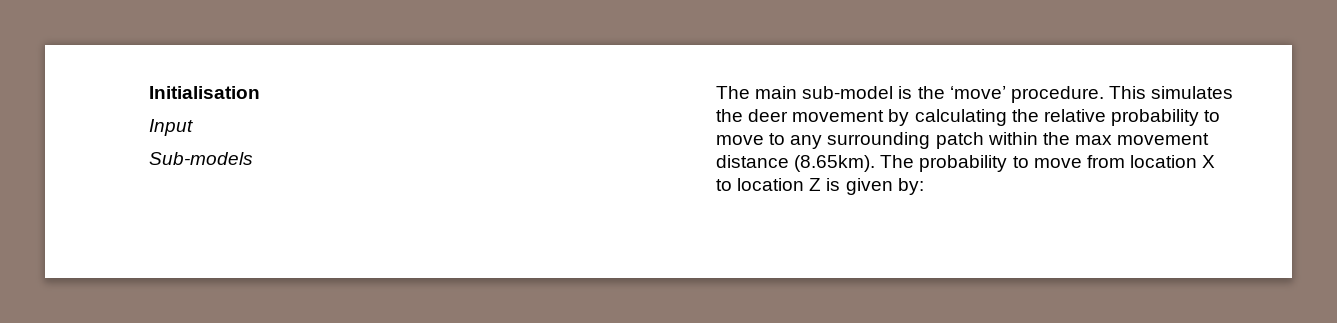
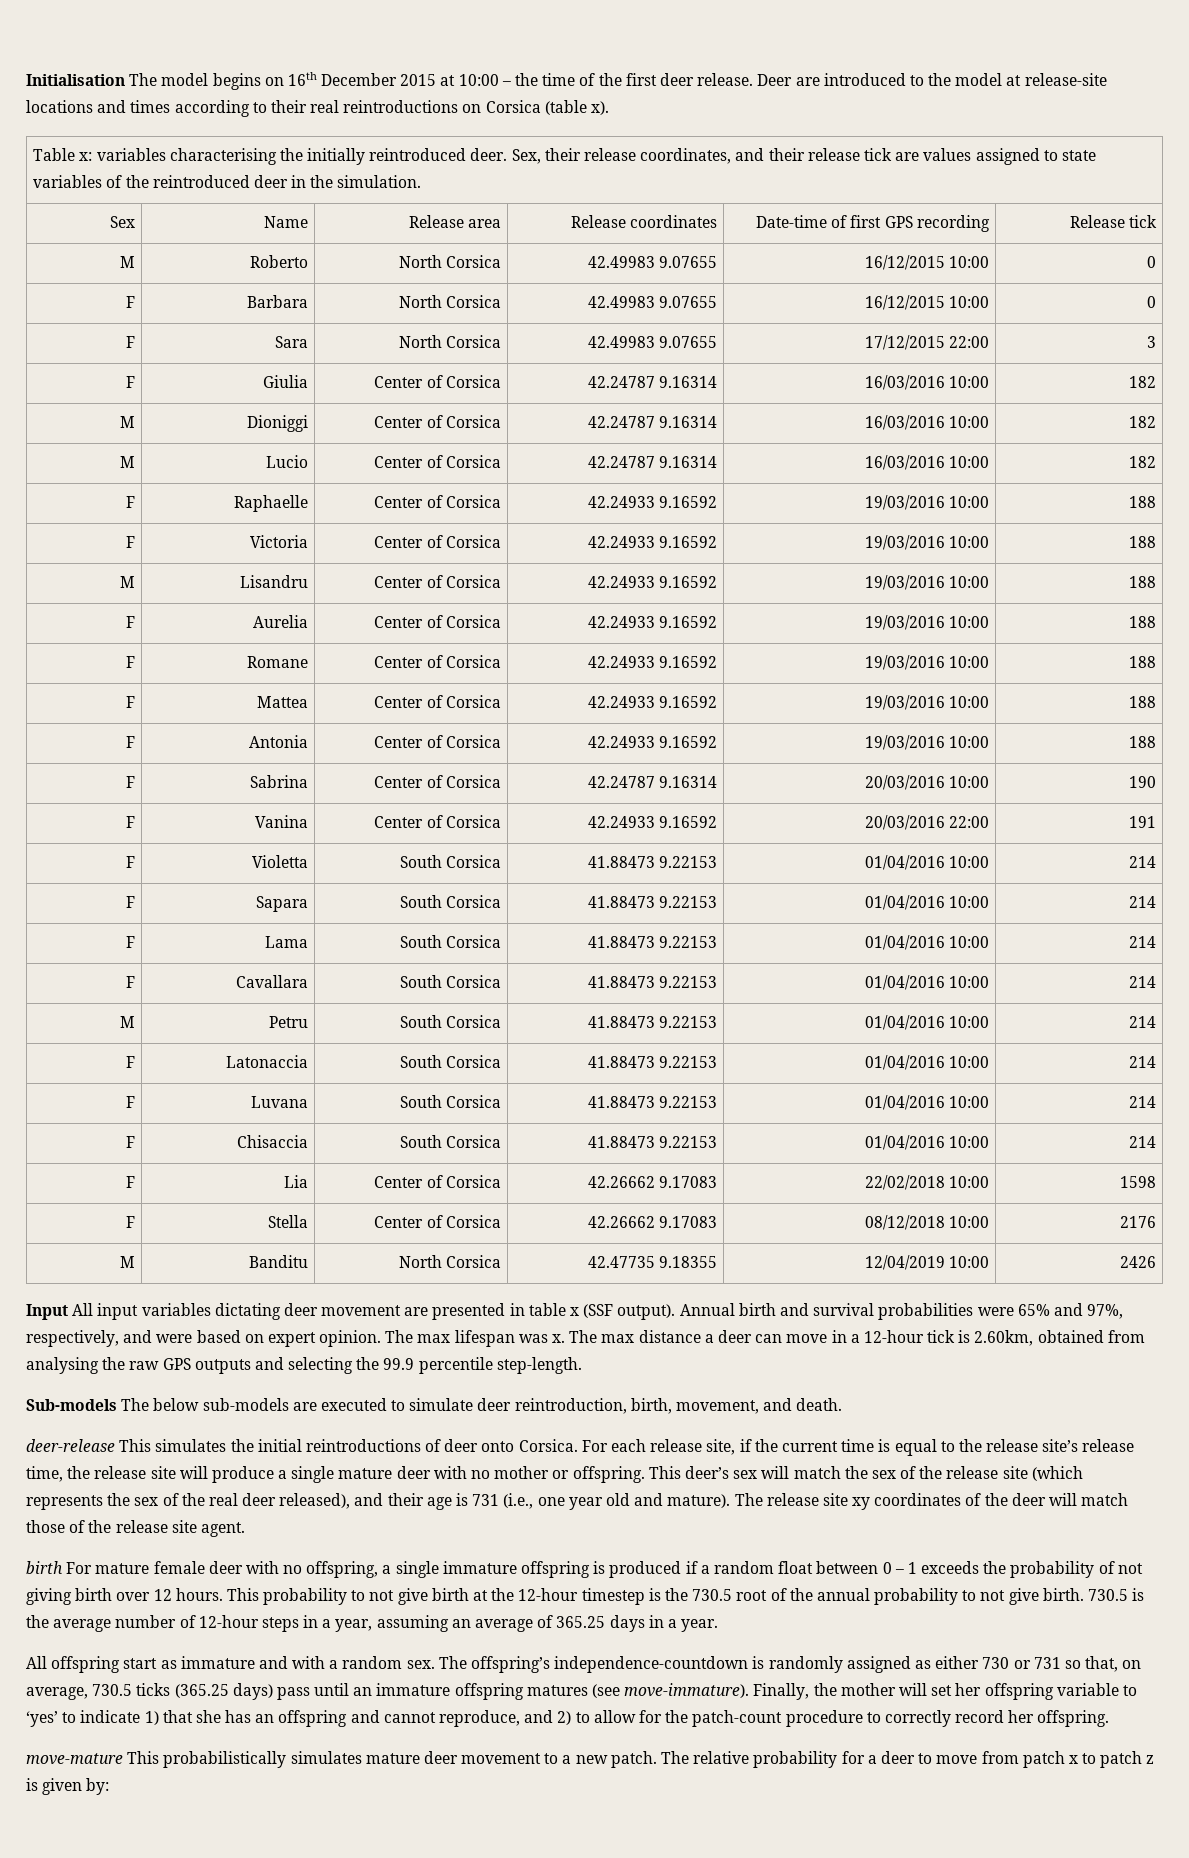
- Initialisation
- Input
- Sub-models
- The main sub-model is the ‘move’ procedure. This simulates the deer movement by calculating the relative probability to move to any surrounding patch within the max movement distance (8.65km). The probability to move from location X to location Z is given by:
+ Initialisation The model begins on 16th December 2015 at 10:00 – the time of the first deer release. Deer are introduced to the model at release-site locations and times according to their real reintroductions on Corsica (table x).
+ Table x: variables characterising the initially reintroduced deer. Sex, their release coordinates, and their release tick are values assigned to state variables of the reintroduced deer in the simulation.
+ Sex | Name | Release area | Release coordinates | Date-time of first GPS recording | Release tick
+ M | Roberto | North Corsica | 42.49983 9.07655 | 16/12/2015 10:00 | 0
+ F | Barbara | North Corsica | 42.49983 9.07655 | 16/12/2015 10:00 | 0
+ F | Sara | North Corsica | 42.49983 9.07655 | 17/12/2015 22:00 | 3
+ F | Giulia | Center of Corsica | 42.24787 9.16314 | 16/03/2016 10:00 | 182
+ M | Dioniggi | Center of Corsica | 42.24787 9.16314 | 16/03/2016 10:00 | 182
+ M | Lucio | Center of Corsica | 42.24787 9.16314 | 16/03/2016 10:00 | 182
+ F | Raphaelle | Center of Corsica | 42.24933 9.16592 | 19/03/2016 10:00 | 188
+ F | Victoria | Center of Corsica | 42.24933 9.16592 | 19/03/2016 10:00 | 188
+ M | Lisandru | Center of Corsica | 42.24933 9.16592 | 19/03/2016 10:00 | 188
+ F | Aurelia | Center of Corsica | 42.24933 9.16592 | 19/03/2016 10:00 | 188
+ F | Romane | Center of Corsica | 42.24933 9.16592 | 19/03/2016 10:00 | 188
+ F | Mattea | Center of Corsica | 42.24933 9.16592 | 19/03/2016 10:00 | 188
+ F | Antonia | Center of Corsica | 42.24933 9.16592 | 19/03/2016 10:00 | 188
+ F | Sabrina | Center of Corsica | 42.24787 9.16314 | 20/03/2016 10:00 | 190
+ F | Vanina | Center of Corsica | 42.24933 9.16592 | 20/03/2016 22:00 | 191
+ F | Violetta | South Corsica | 41.88473 9.22153 | 01/04/2016 10:00 | 214
+ F | Sapara | South Corsica | 41.88473 9.22153 | 01/04/2016 10:00 | 214
+ F | Lama | South Corsica | 41.88473 9.22153 | 01/04/2016 10:00 | 214
+ F | Cavallara | South Corsica | 41.88473 9.22153 | 01/04/2016 10:00 | 214
+ M | Petru | South Corsica | 41.88473 9.22153 | 01/04/2016 10:00 | 214
+ F | Latonaccia | South Corsica | 41.88473 9.22153 | 01/04/2016 10:00 | 214
+ F | Luvana | South Corsica | 41.88473 9.22153 | 01/04/2016 10:00 | 214
+ F | Chisaccia | South Corsica | 41.88473 9.22153 | 01/04/2016 10:00 | 214
+ F | Lia | Center of Corsica | 42.26662 9.17083 | 22/02/2018 10:00 | 1598
+ F | Stella | Center of Corsica | 42.26662 9.17083 | 08/12/2018 10:00 | 2176
+ M | Banditu | North Corsica | 42.47735 9.18355 | 12/04/2019 10:00 | 2426
+ Input All input variables dictating deer movement are presented in table x (SSF output). Annual birth and survival probabilities were 65% and 97%, respectively, and were based on expert opinion. The max lifespan was x. The max distance a deer can move in a 12-hour tick is 2.60km, obtained from analysing the raw GPS outputs and selecting the 99.9 percentile step-length.
+ Sub-models The below sub-models are executed to simulate deer reintroduction, birth, movement, and death.
+ deer-release This simulates the initial reintroductions of deer onto Corsica. For each release site, if the current time is equal to the release site’s release time, the release site will produce a single mature deer with no mother or offspring. This deer’s sex will match the sex of the release site (which represents the sex of the real deer released), and their age is 731 (i.e., one year old and mature). The release site xy coordinates of the deer will match those of the release site agent.
+ birth For mature female deer with no offspring, a single immature offspring is produced if a random float between 0 – 1 exceeds the probability of not giving birth over 12 hours. This probability to not give birth at the 12-hour timestep is the 730.5 root of the annual probability to not give birth. 730.5 is the average number of 12-hour steps in a year, assuming an average of 365.25 days in a year.
+ All offspring start as immature and with a random sex. The offspring’s independence-countdown is randomly assigned as either 730 or 731 so that, on average, 730.5 ticks (365.25 days) pass until an immature offspring matures (see move-immature). Finally, the mother will set her offspring variable to ‘yes’ to indicate 1) that she has an offspring and cannot reproduce, and 2) to allow for the patch-count procedure to correctly record her offspring.
+ move-mature This probabilistically simulates mature deer movement to a new patch. The relative probability for a deer to move from patch x to patch z is given by:

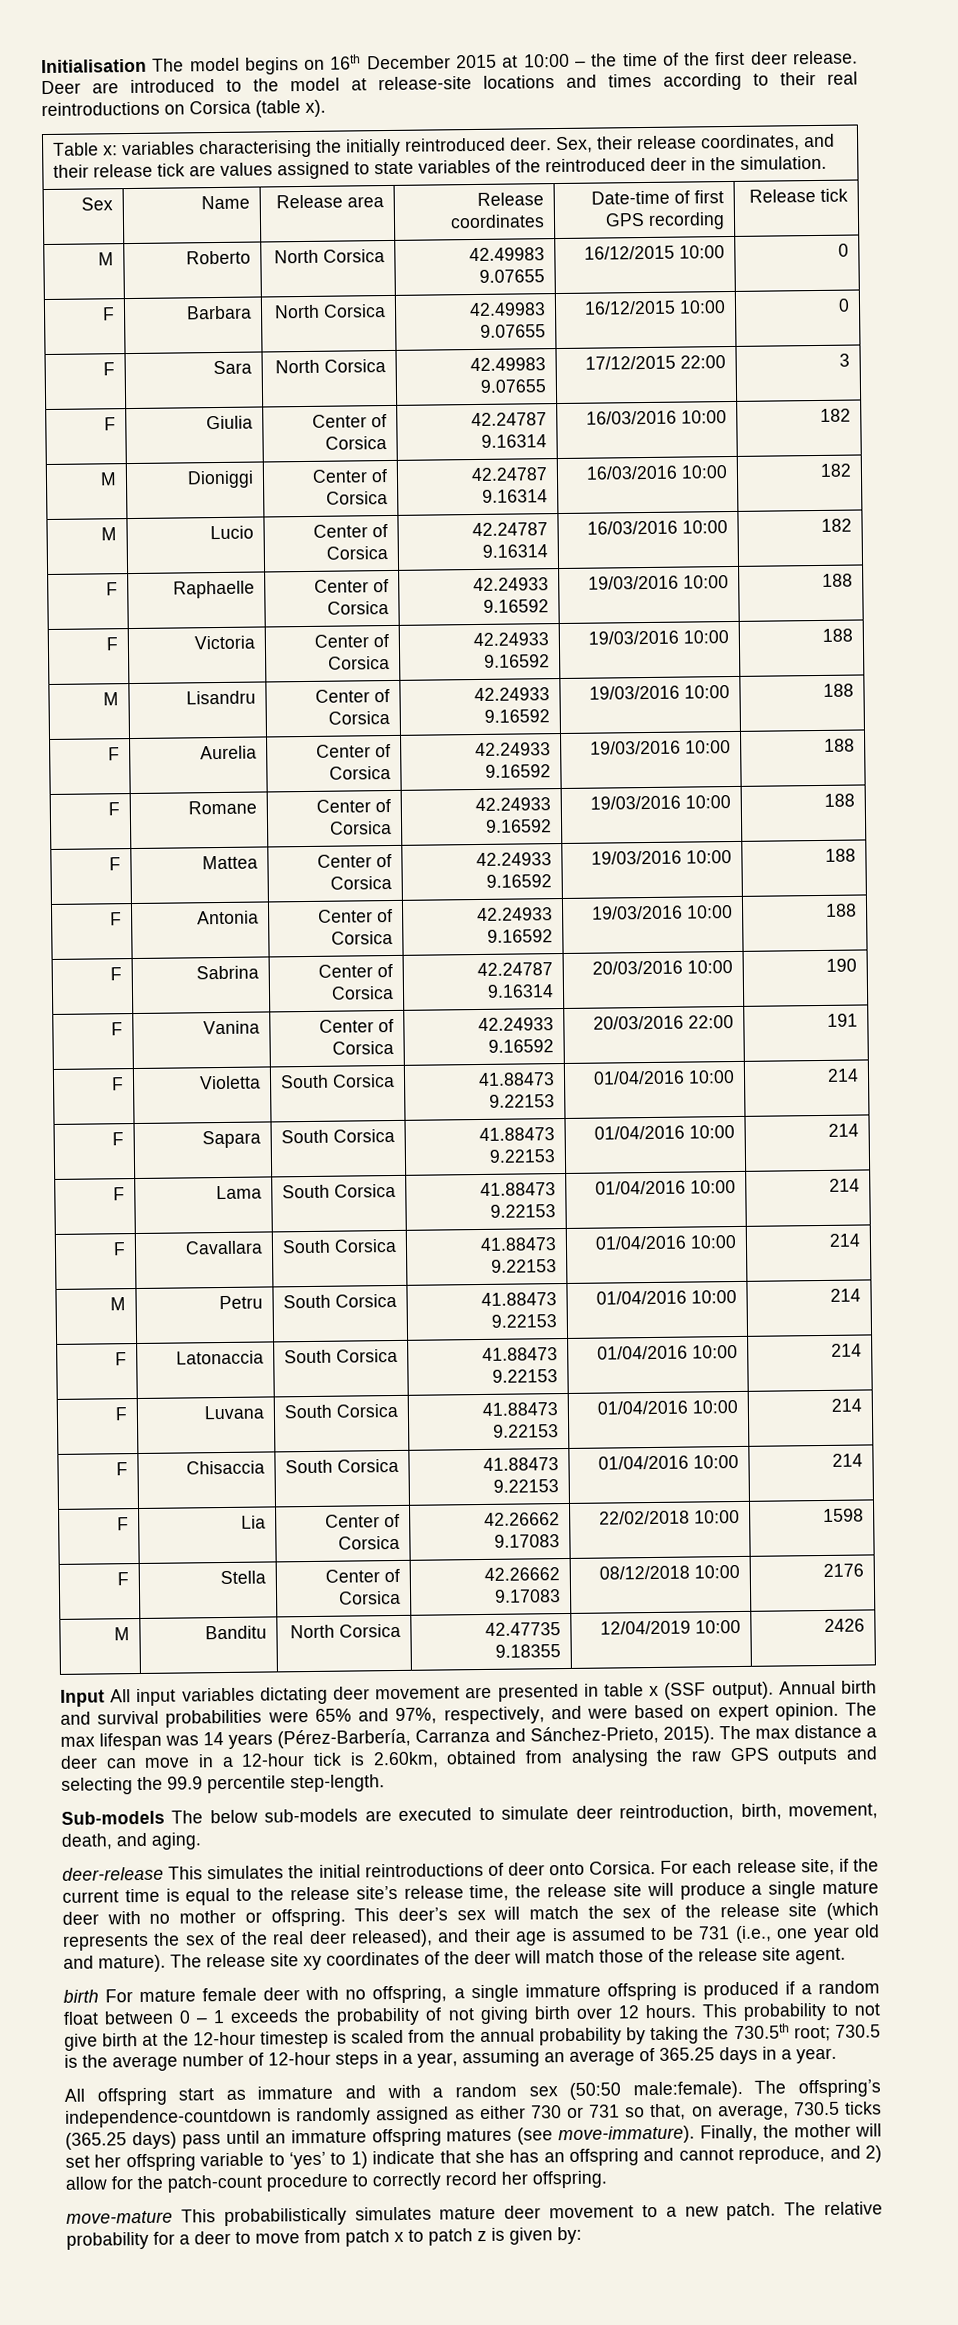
- The max lifespan was x.
+ The max lifespan was 14 years (Pérez-Barbería, Carranza and Sánchez-Prieto, 2015).
- Sub-models The below sub-models are executed to simulate deer reintroduction, birth, movement, and death.
+ Sub-models The below sub-models are executed to simulate deer reintroduction, birth, movement, death, and aging.
- This deer’s sex will match the sex of the release site (which represents the sex of the real deer released), and their age is 731 (i.e., one year old and mature).
+ This deer’s sex will match the sex of the release site (which represents the sex of the real deer released), and their age is assumed to be 731 (i.e., one year old and mature).
- This probability to not give birth at the 12-hour timestep is the 730.5 root of the annual probability to not give birth. 730.5 is the average number of 12-hour steps in a year, assuming an average of 365.25 days in a year.
+ This probability to not give birth at the 12-hour timestep is scaled from the annual probability by taking the 730.5th root; 730.5 is the average number of 12-hour steps in a year, assuming an average of 365.25 days in a year.
- All offspring start as immature and with a random sex.
+ All offspring start as immature and with a random sex (50:50 male:female).
- Finally, the mother will set her offspring variable to ‘yes’ to indicate 1) that she has an offspring and cannot reproduce, and 2) to allow for the patch-count procedure to correctly record her offspring.
+ Finally, the mother will set her offspring variable to ‘yes’ to 1) indicate that she has an offspring and cannot reproduce, and 2) allow for the patch-count procedure to correctly record her offspring.

